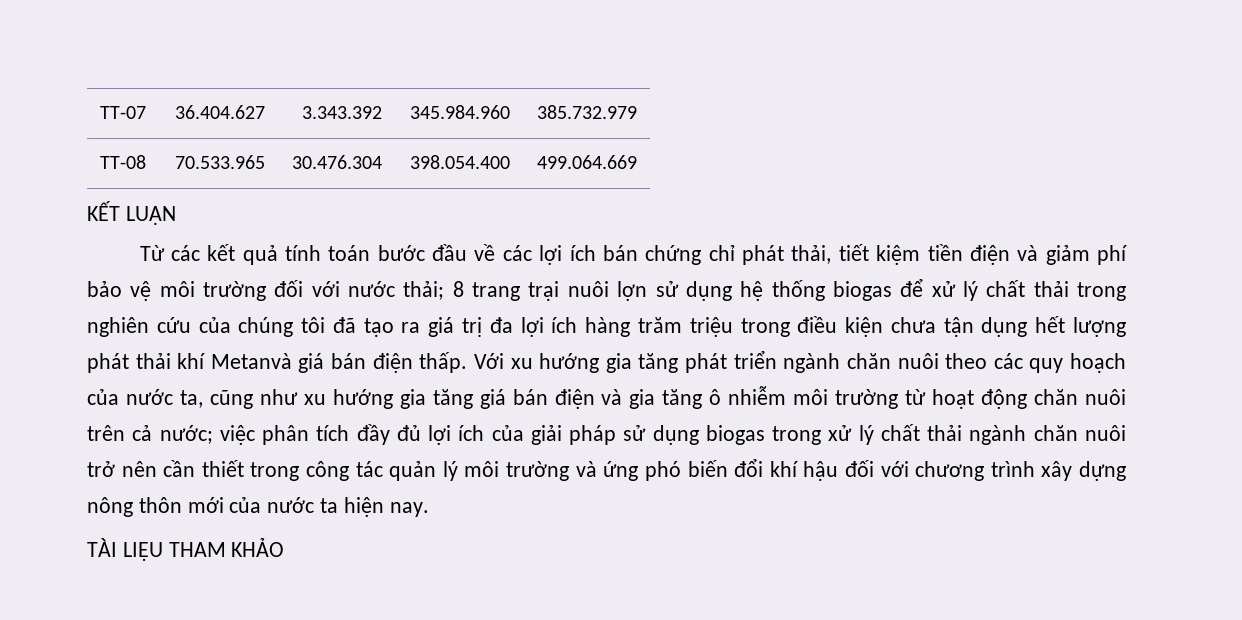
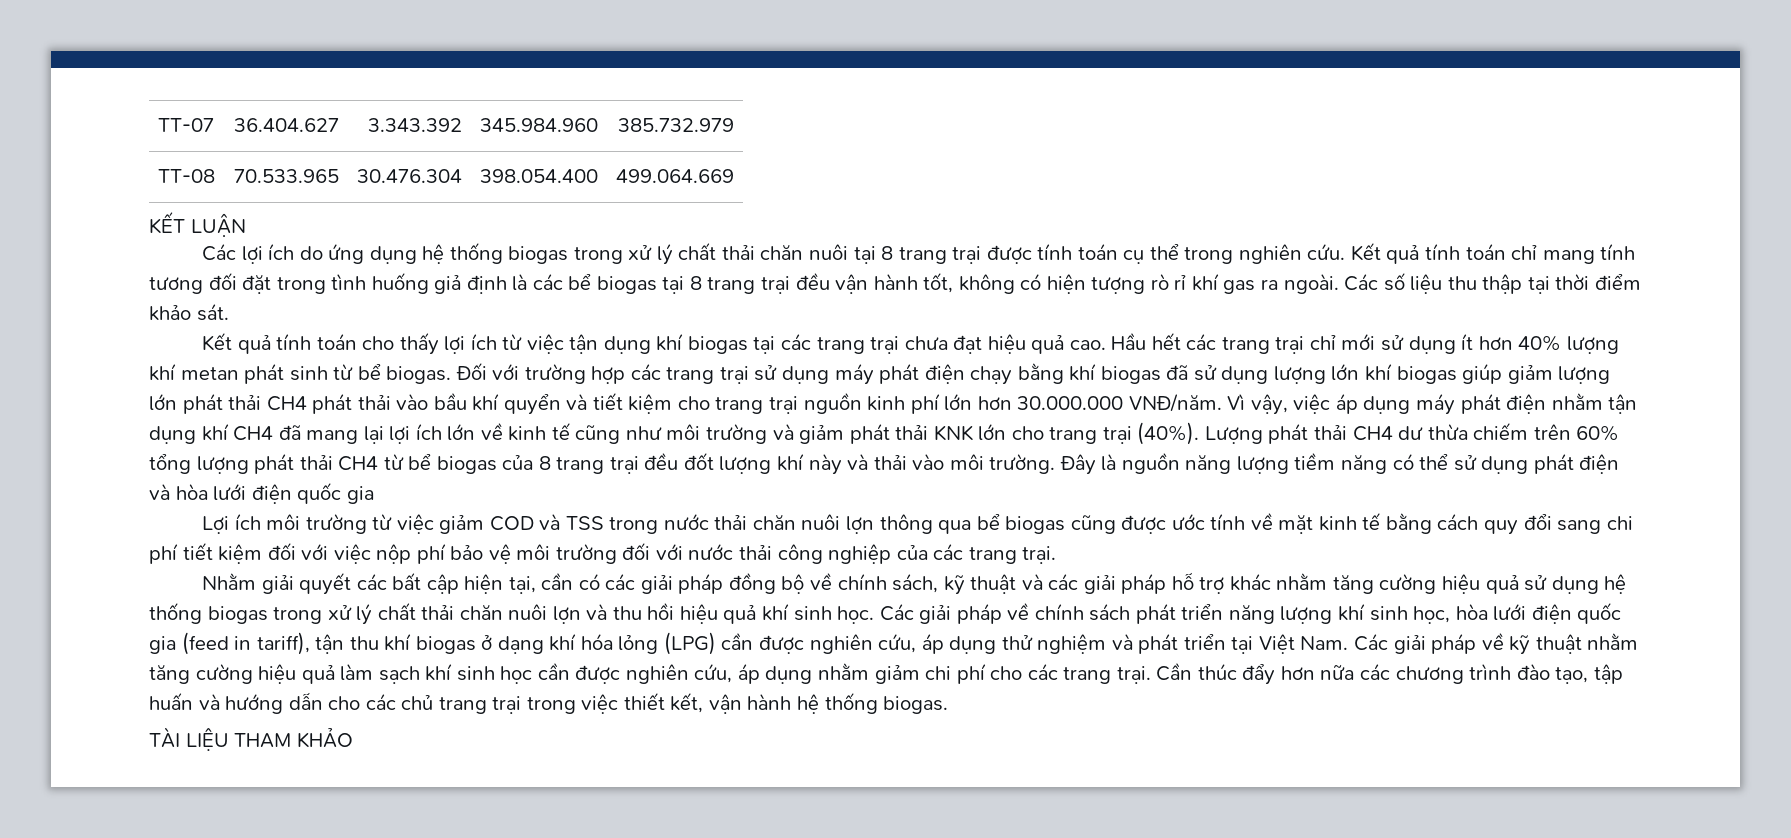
- Từ các kết quả tính toán bước đầu về các lợi ích bán chứng chỉ phát thải, tiết kiệm tiền điện và giảm phí bảo vệ môi trường đối với nước thải; 8 trang trại nuôi lợn sử dụng hệ thống biogas để xử lý chất thải trong nghiên cứu của chúng tôi đã tạo ra giá trị đa lợi ích hàng trăm triệu trong điều kiện chưa tận dụng hết lượng phát thải khí Metanvà giá bán điện thấp. Với xu hướng gia tăng phát triển ngành chăn nuôi theo các quy hoạch của nước ta, cũng như xu hướng gia tăng giá bán điện và gia tăng ô nhiễm môi trường từ hoạt động chăn nuôi trên cả nước; việc phân tích đầy đủ lợi ích của giải pháp sử dụng biogas trong xử lý chất thải ngành chăn nuôi trở nên cần thiết trong công tác quản lý môi trường và ứng phó biến đổi khí hậu đối với chương trình xây dựng nông thôn mới của nước ta hiện nay.
+ Các lợi ích do ứng dụng hệ thống biogas trong xử lý chất thải chăn nuôi tại 8 trang trại được tính toán cụ thể trong nghiên cứu. Kết quả tính toán chỉ mang tính tương đối đặt trong tình huống giả định là các bể biogas tại 8 trang trại đều vận hành tốt, không có hiện tượng rò rỉ khí gas ra ngoài. Các số liệu thu thập tại thời điểm khảo sát.
+ Kết quả tính toán cho thấy lợi ích từ việc tận dụng khí biogas tại các trang trại chưa đạt hiệu quả cao. Hầu hết các trang trại chỉ mới sử dụng ít hơn 40% lượng khí metan phát sinh từ bể biogas. Đối với trường hợp các trang trại sử dụng máy phát điện chạy bằng khí biogas đã sử dụng lượng lớn khí biogas giúp giảm lượng lớn phát thải CH4 phát thải vào bầu khí quyển và tiết kiệm cho trang trại nguồn kinh phí lớn hơn 30.000.000 VNĐ/năm. Vì vậy, việc áp dụng máy phát điện nhằm tận dụng khí CH4 đã mang lại lợi ích lớn về kinh tế cũng như môi trường và giảm phát thải KNK lớn cho trang trại (40%). Lượng phát thải CH4 dư thừa chiếm trên 60% tổng lượng phát thải CH4 từ bể biogas của 8 trang trại đều đốt lượng khí này và thải vào môi trường. Đây là nguồn năng lượng tiềm năng có thể sử dụng phát điện và hòa lưới điện quốc gia
+ Lợi ích môi trường từ việc giảm COD và TSS trong nước thải chăn nuôi lợn thông qua bể biogas cũng được ước tính về mặt kinh tế bằng cách quy đổi sang chi phí tiết kiệm đối với việc nộp phí bảo vệ môi trường đối với nước thải công nghiệp của các trang trại.
+ Nhằm giải quyết các bất cập hiện tại, cần có các giải pháp đồng bộ về chính sách, kỹ thuật và các giải pháp hỗ trợ khác nhằm tăng cường hiệu quả sử dụng hệ thống biogas trong xử lý chất thải chăn nuôi lợn và thu hồi hiệu quả khí sinh học. Các giải pháp về chính sách phát triển năng lượng khí sinh học, hòa lưới điện quốc gia (feed in tariff), tận thu khí biogas ở dạng khí hóa lỏng (LPG) cần được nghiên cứu, áp dụng thử nghiệm và phát triển tại Việt Nam. Các giải pháp về kỹ thuật nhằm tăng cường hiệu quả làm sạch khí sinh học cần được nghiên cứu, áp dụng nhằm giảm chi phí cho các trang trại. Cần thúc đẩy hơn nữa các chương trình đào tạo, tập huấn và hướng dẫn cho các chủ trang trại trong việc thiết kết, vận hành hệ thống biogas.

